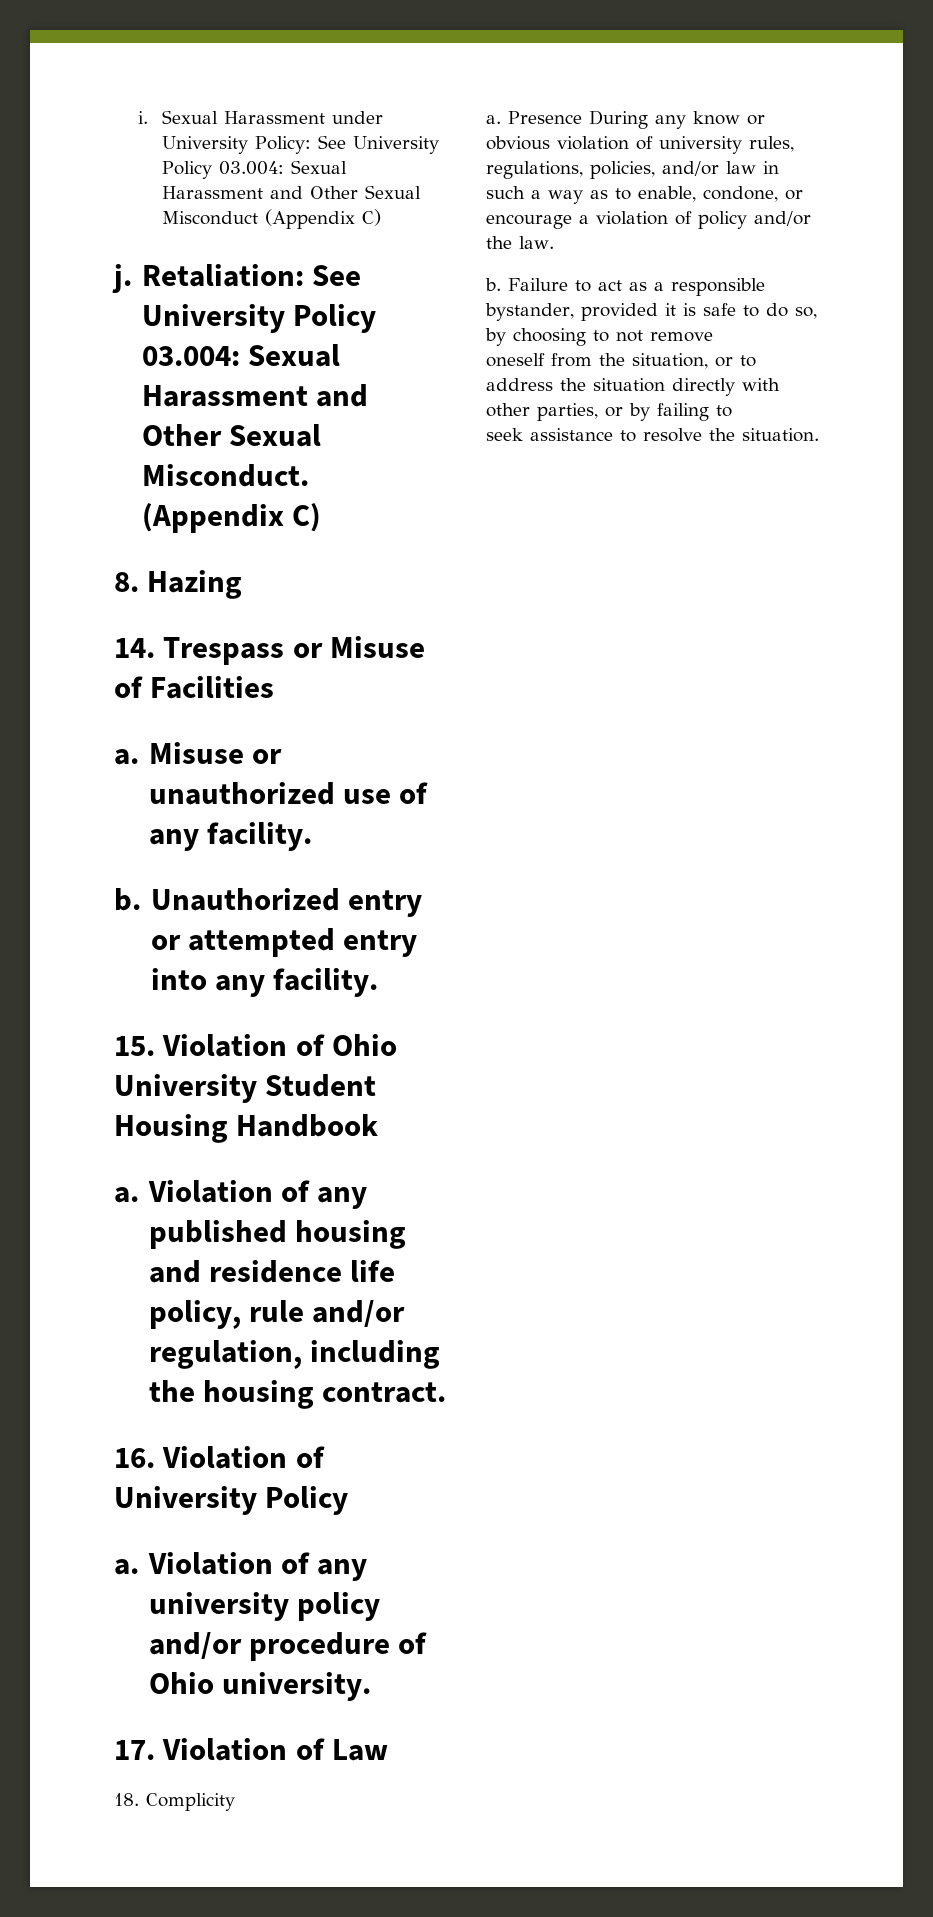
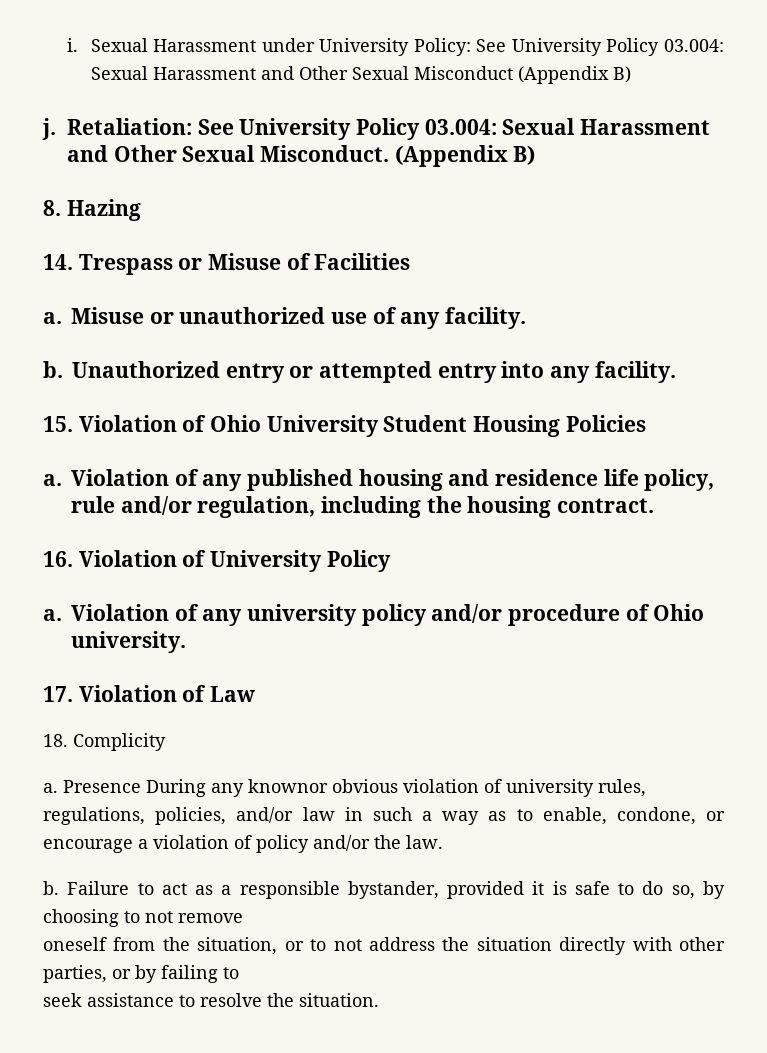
- Sexual Harassment under University Policy: See University Policy 03.004: Sexual Harassment and Other Sexual Misconduct (Appendix C)
+ Sexual Harassment under University Policy: See University Policy 03.004: Sexual Harassment and Other Sexual Misconduct (Appendix B)
- Retaliation: See University Policy 03.004: Sexual Harassment and Other Sexual Misconduct. (Appendix C)
+ Retaliation: See University Policy 03.004: Sexual Harassment and Other Sexual Misconduct. (Appendix B)
- 15. Violation of Ohio University Student Housing Handbook
+ 15. Violation of Ohio University Student Housing Policies
- Presence During any know or obvious violation of university rules, regulations, policies, and/or law in such a way as to enable, condone, or encourage a violation of policy and/or the law.
+ Presence During any knownor obvious violation of university rules, regulations, policies, and/or law in such a way as to enable, condone, or encourage a violation of policy and/or the law.
- oneself from the situation, or to address the situation directly with other parties, or by failing to
+ oneself from the situation, or to not address the situation directly with other parties, or by failing to

